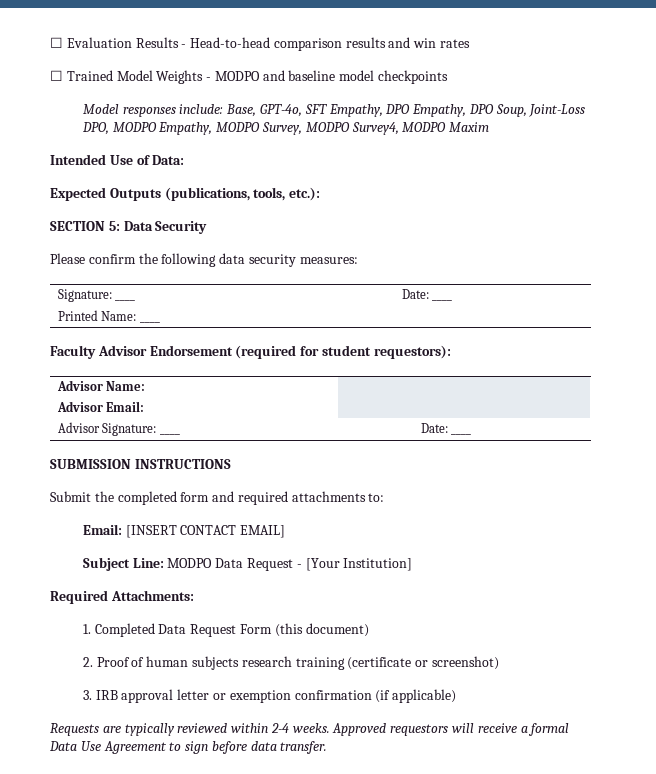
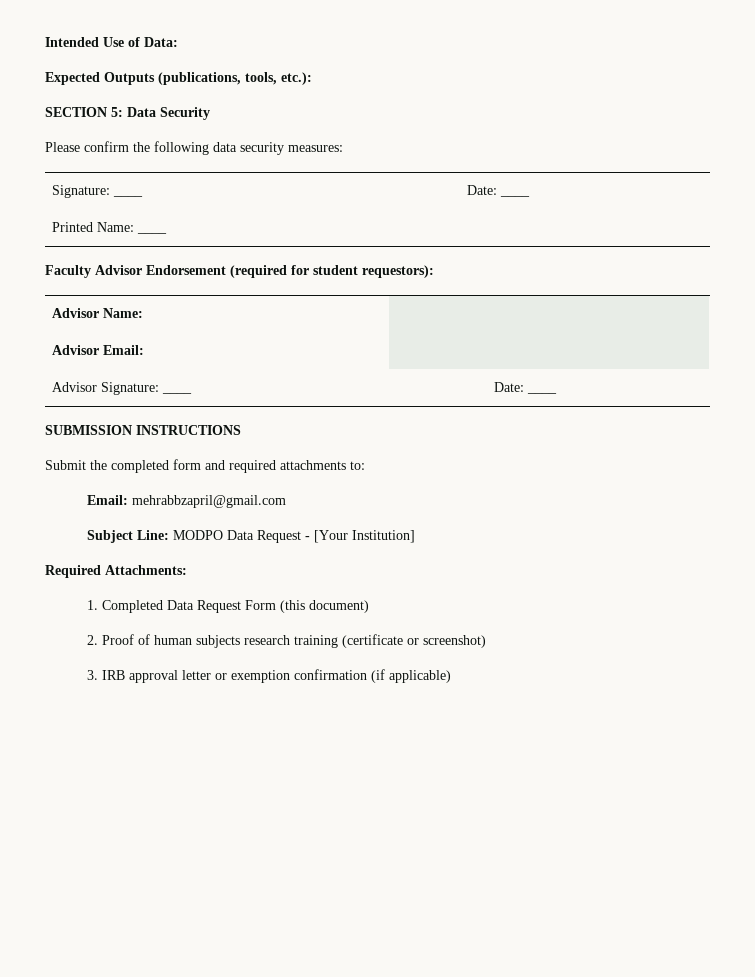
- ☐ Evaluation Results - Head-to-head comparison results and win rates
- ☐ Trained Model Weights - MODPO and baseline model checkpoints
- Model responses include: Base, GPT-4o, SFT Empathy, DPO Empathy, DPO Soup, Joint-Loss DPO, MODPO Empathy, MODPO Survey, MODPO Survey4, MODPO Maxim
- Email: [INSERT CONTACT EMAIL]
+ Email: mehrabbzapril@gmail.com
- Requests are typically reviewed within 2-4 weeks. Approved requestors will receive a formal Data Use Agreement to sign before data transfer.

